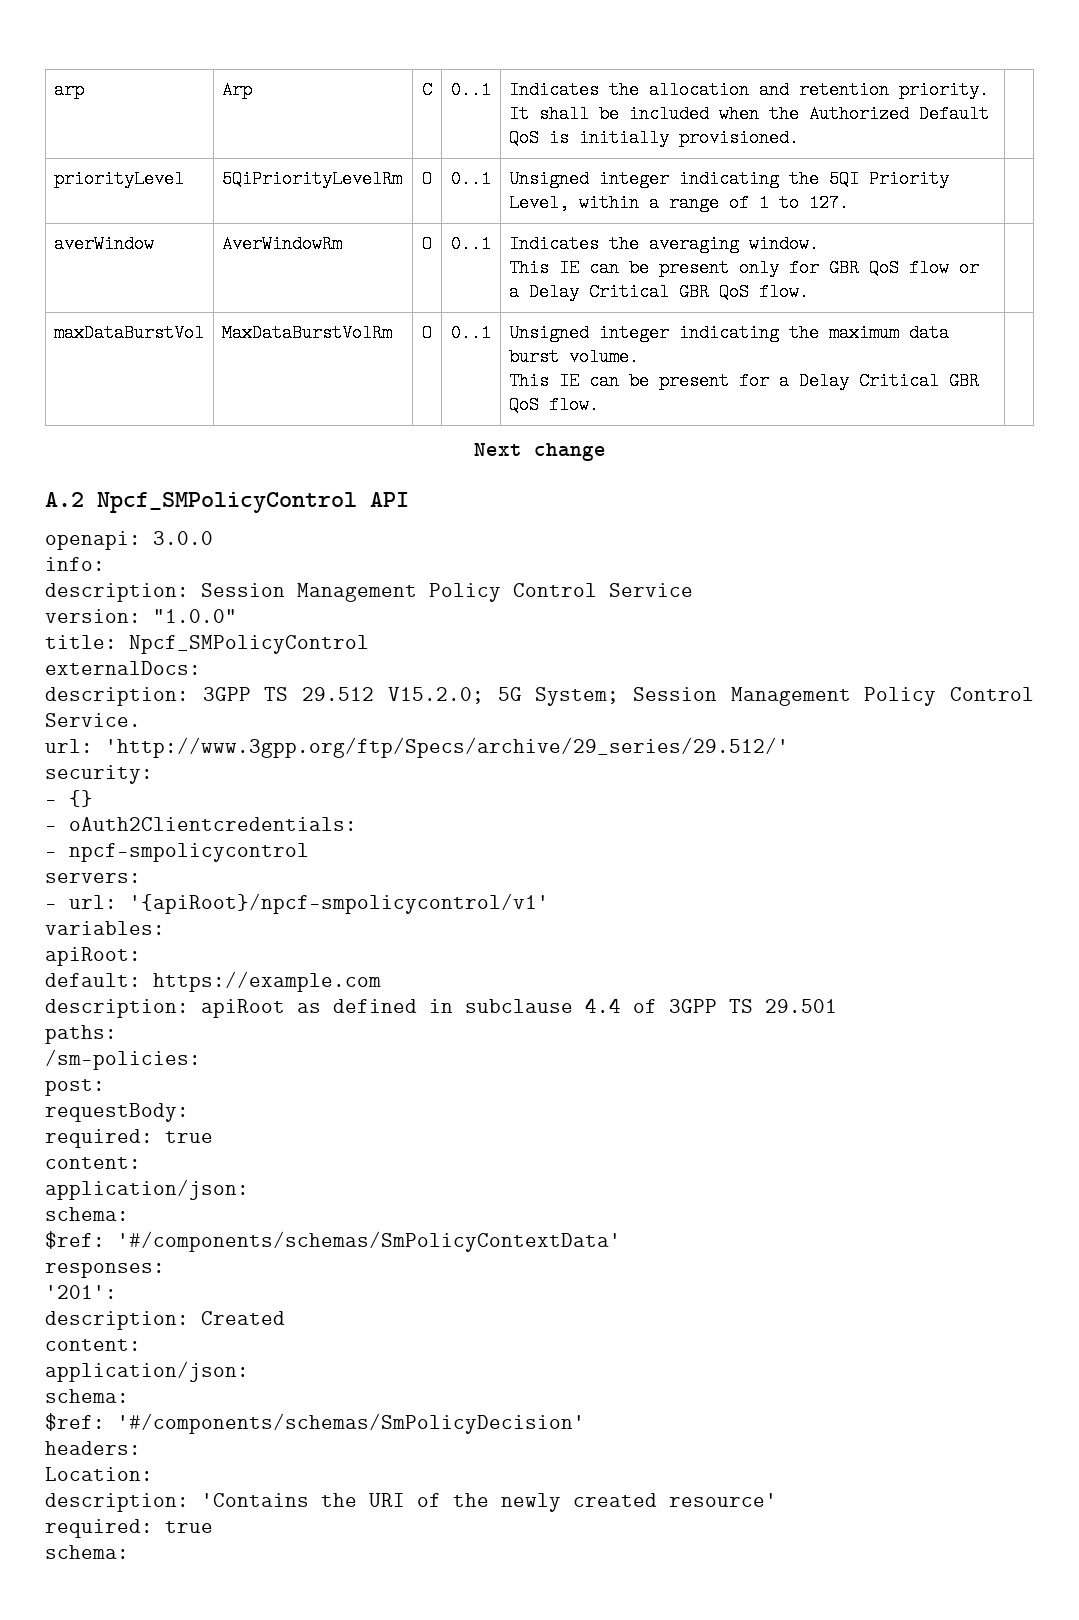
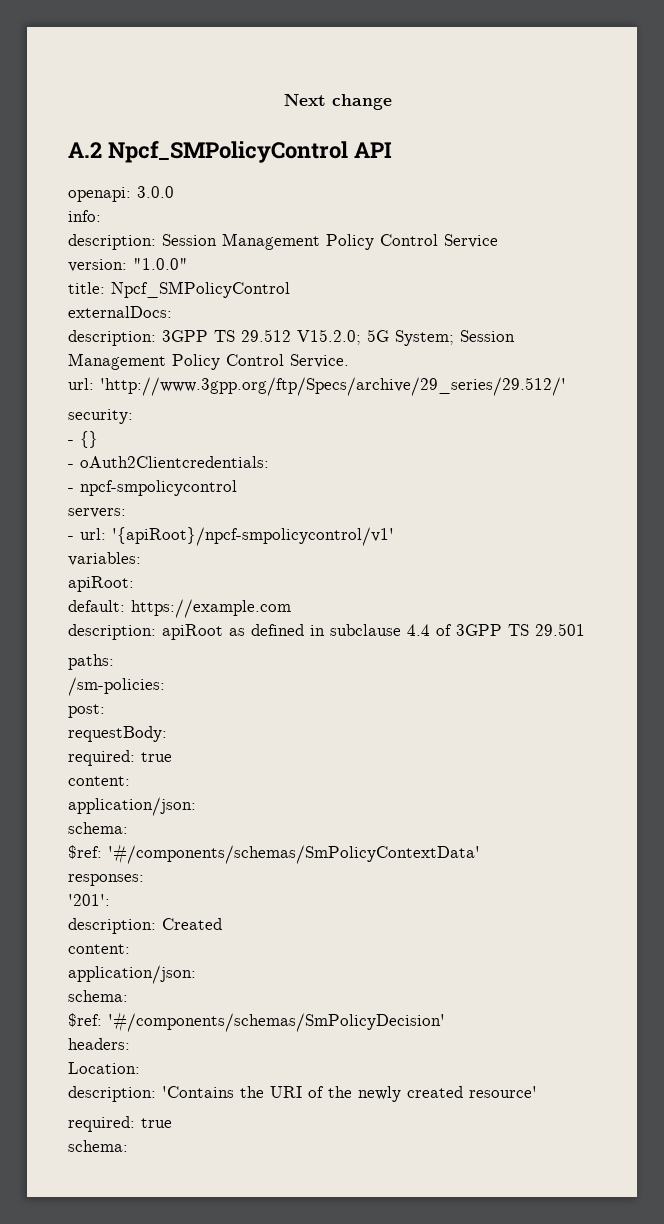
- arp | Arp | C | 0..1 | Indicates the allocation and retention priority. It shall be included when the Authorized Default QoS is initially provisioned. |
- priorityLevel | 5QiPriorityLevelRm | O | 0..1 | Unsigned integer indicating the 5QI Priority Level, within a range of 1 to 127. |
- averWindow | AverWindowRm | O | 0..1 | Indicates the averaging window.
- This IE can be present only for GBR QoS flow or a Delay Critical GBR QoS flow. |
- maxDataBurstVol | MaxDataBurstVolRm | O | 0..1 | Unsigned integer indicating the maximum data burst volume.
- This IE can be present for a Delay Critical GBR QoS flow. |

